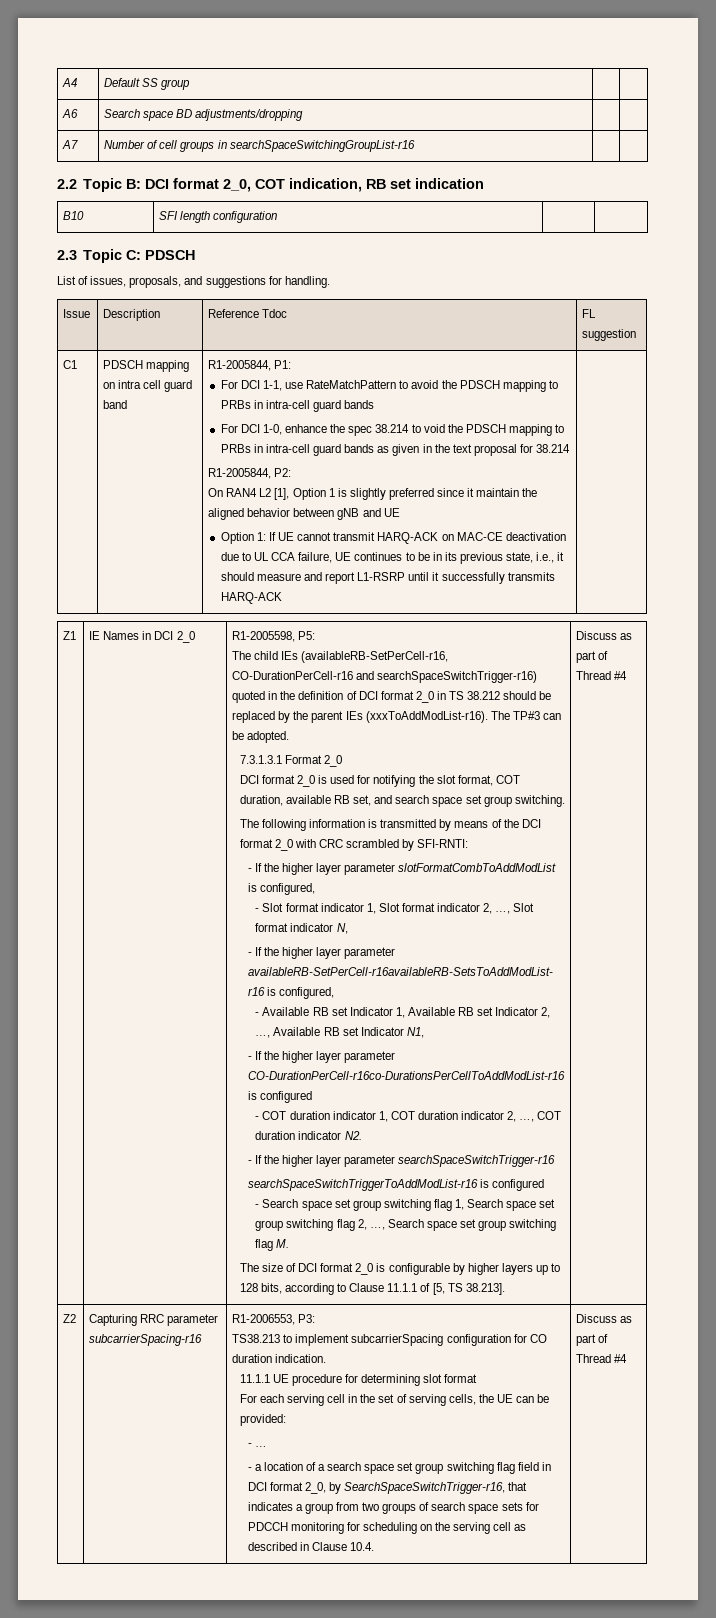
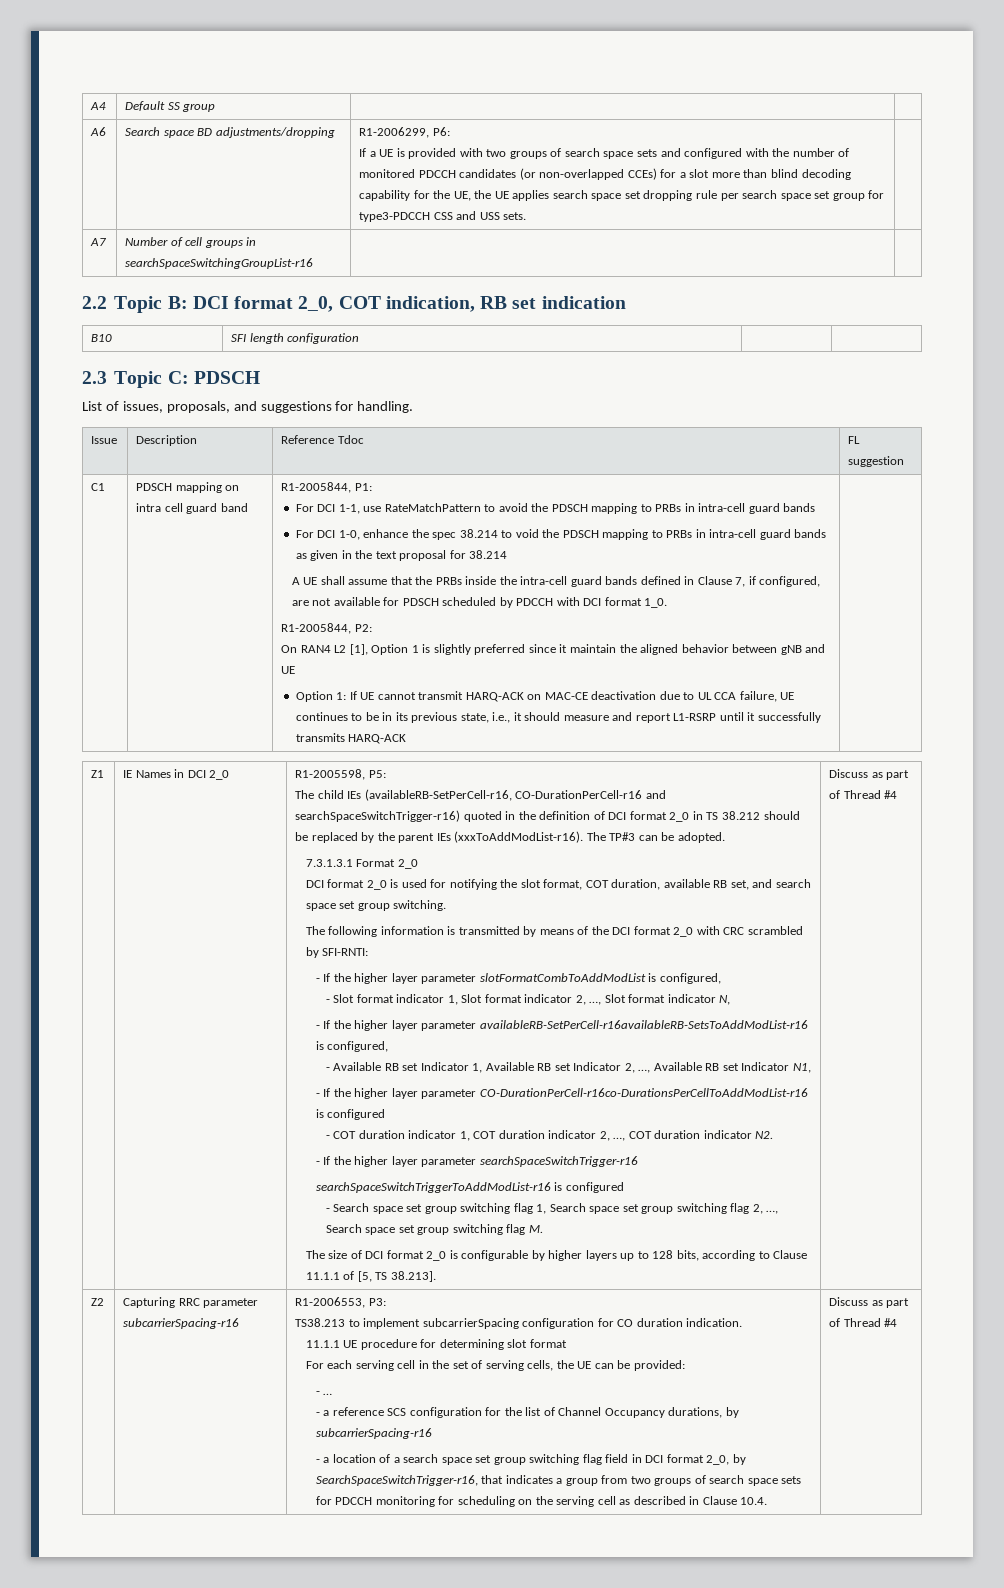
+ R1-2006299, P6:
+ If a UE is provided with two groups of search space sets and configured with the number of monitored PDCCH candidates (or non-overlapped CCEs) for a slot more than blind decoding capability for the UE, the UE applies search space set dropping rule per search space set group for type3-PDCCH CSS and USS sets.
+ A UE shall assume that the PRBs inside the intra-cell guard bands defined in Clause 7, if configured, are not available for PDSCH scheduled by PDCCH with DCI format 1_0.
+ - a reference SCS configuration for the list of Channel Occupancy durations, by subcarrierSpacing-r16

